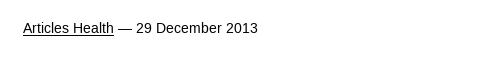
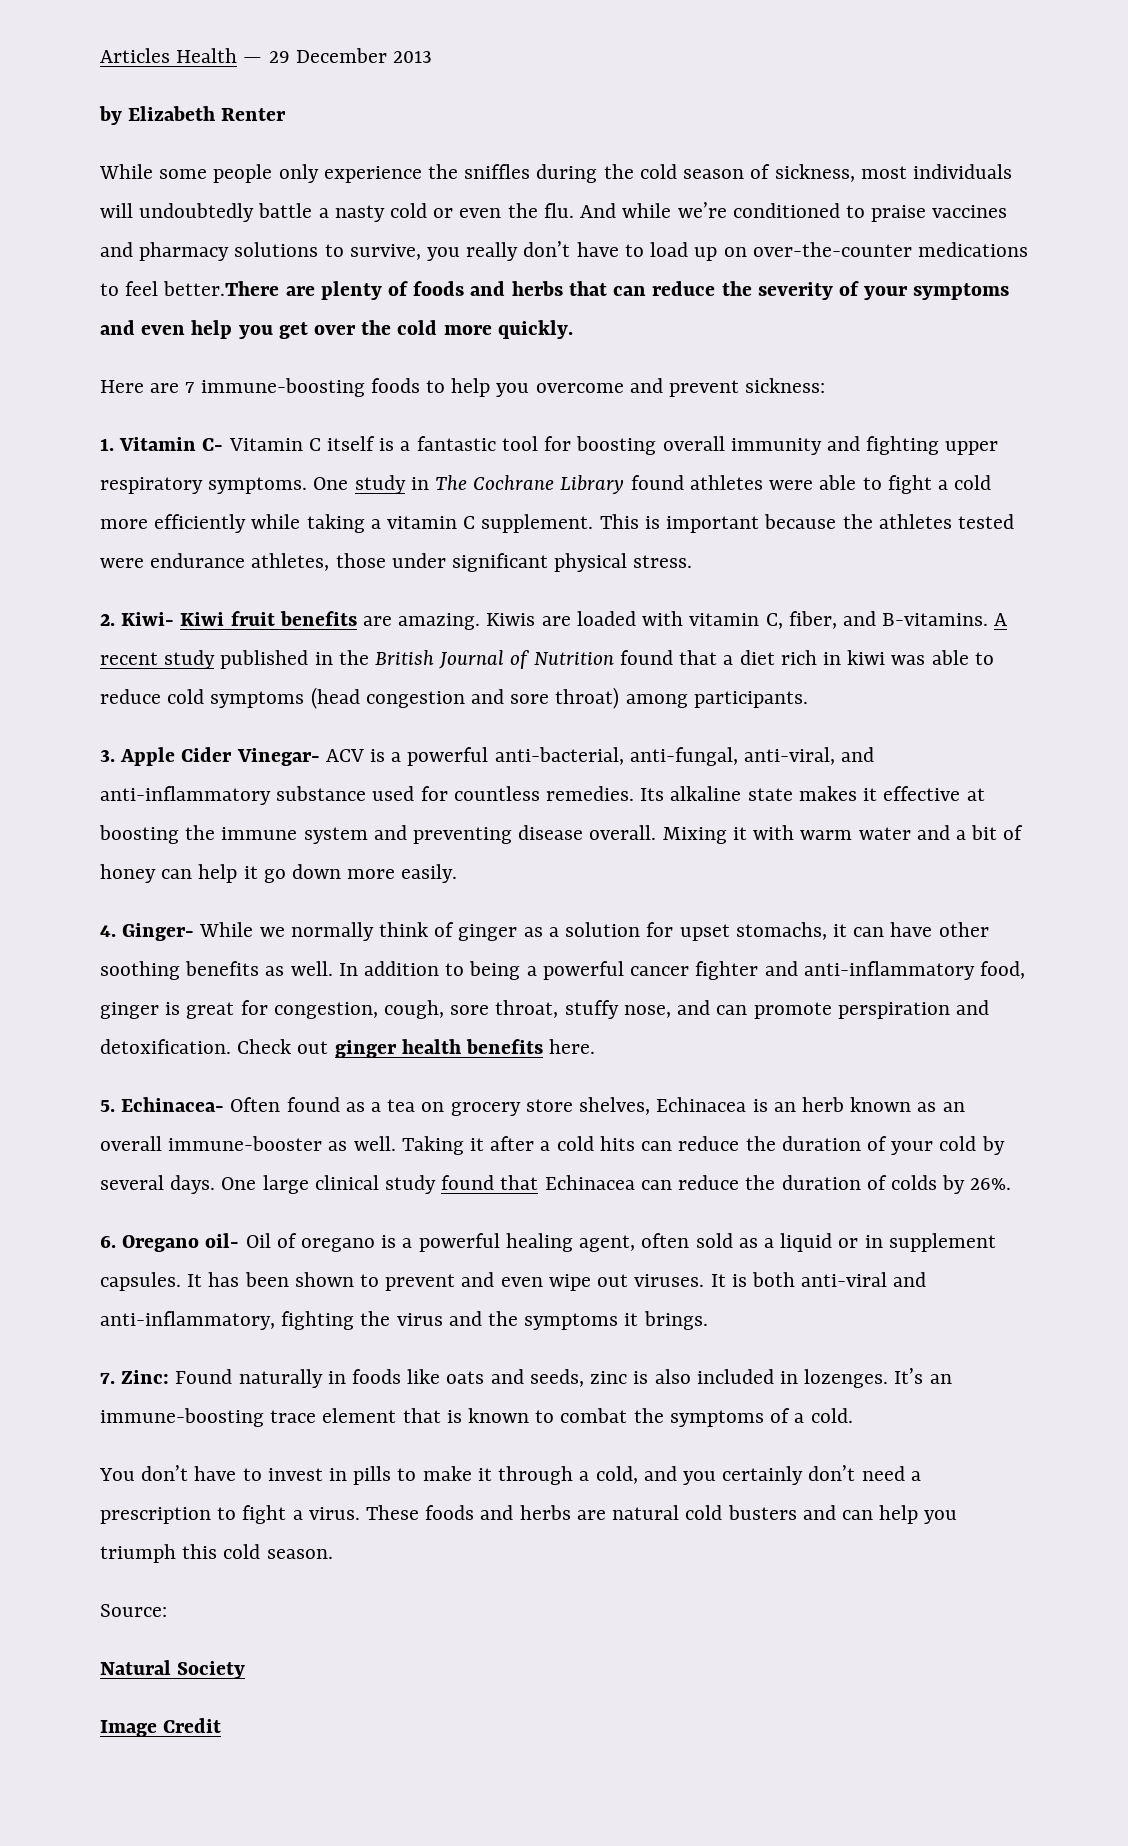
+ by Elizabeth Renter
+ While some people only experience the sniffles during the cold season of sickness, most individuals will undoubtedly battle a nasty cold or even the flu. And while we’re conditioned to praise vaccines and pharmacy solutions to survive, you really don’t have to load up on over-the-counter medications to feel better.There are plenty of foods and herbs that can reduce the severity of your symptoms and even help you get over the cold more quickly.
+ Here are 7 immune-boosting foods to help you overcome and prevent sickness:
+ 1. Vitamin C- Vitamin C itself is a fantastic tool for boosting overall immunity and fighting upper respiratory symptoms. One study in The Cochrane Library found athletes were able to fight a cold more efficiently while taking a vitamin C supplement. This is important because the athletes tested were endurance athletes, those under significant physical stress.
+ 2. Kiwi- Kiwi fruit benefits are amazing. Kiwis are loaded with vitamin C, fiber, and B-vitamins. A recent study published in the British Journal of Nutrition found that a diet rich in kiwi was able to reduce cold symptoms (head congestion and sore throat) among participants.
+ 3. Apple Cider Vinegar- ACV is a powerful anti-bacterial, anti-fungal, anti-viral, and anti-inflammatory substance used for countless remedies. Its alkaline state makes it effective at boosting the immune system and preventing disease overall. Mixing it with warm water and a bit of honey can help it go down more easily.
+ 4. Ginger- While we normally think of ginger as a solution for upset stomachs, it can have other soothing benefits as well. In addition to being a powerful cancer fighter and anti-inflammatory food, ginger is great for congestion, cough, sore throat, stuffy nose, and can promote perspiration and detoxification. Check out ginger health benefits here.
+ 5. Echinacea- Often found as a tea on grocery store shelves, Echinacea is an herb known as an overall immune-booster as well. Taking it after a cold hits can reduce the duration of your cold by several days. One large clinical study found that Echinacea can reduce the duration of colds by 26%.
+ 6. Oregano oil- Oil of oregano is a powerful healing agent, often sold as a liquid or in supplement capsules. It has been shown to prevent and even wipe out viruses. It is both anti-viral and anti-inflammatory, fighting the virus and the symptoms it brings.
+ 7. Zinc: Found naturally in foods like oats and seeds, zinc is also included in lozenges. It’s an immune-boosting trace element that is known to combat the symptoms of a cold.
+ You don’t have to invest in pills to make it through a cold, and you certainly don’t need a prescription to fight a virus. These foods and herbs are natural cold busters and can help you triumph this cold season.
+ Source:
+ Natural Society
+ Image Credit

